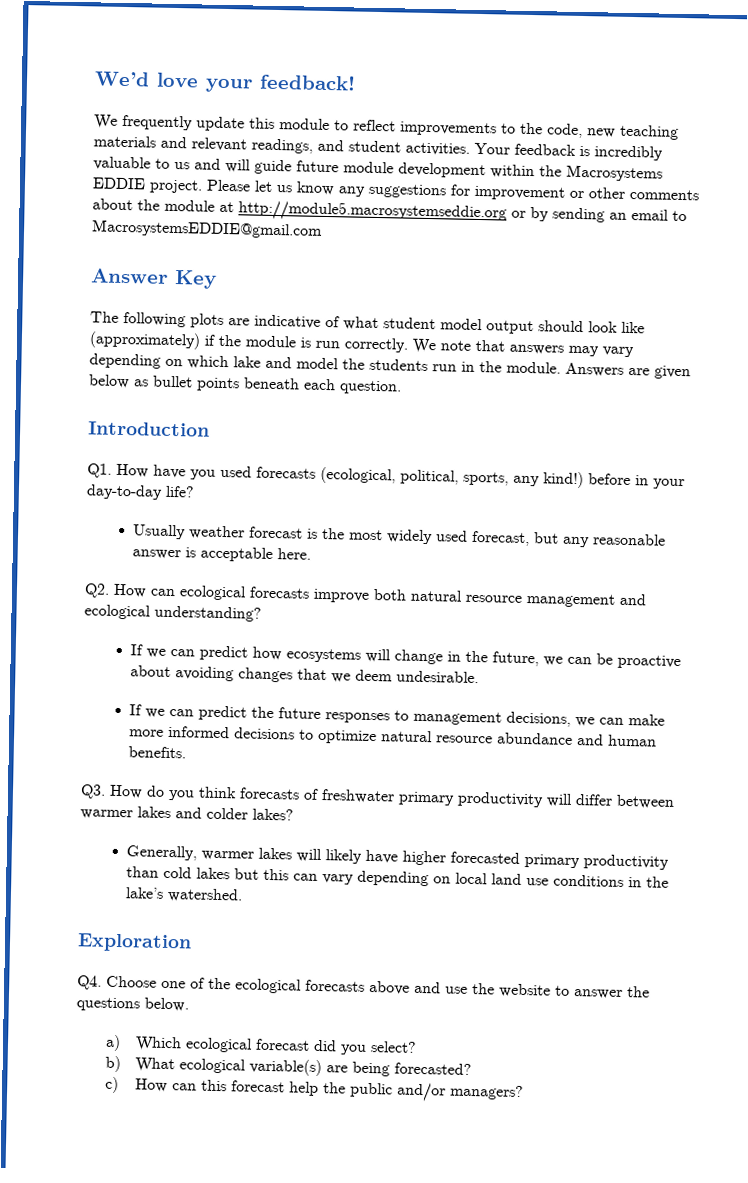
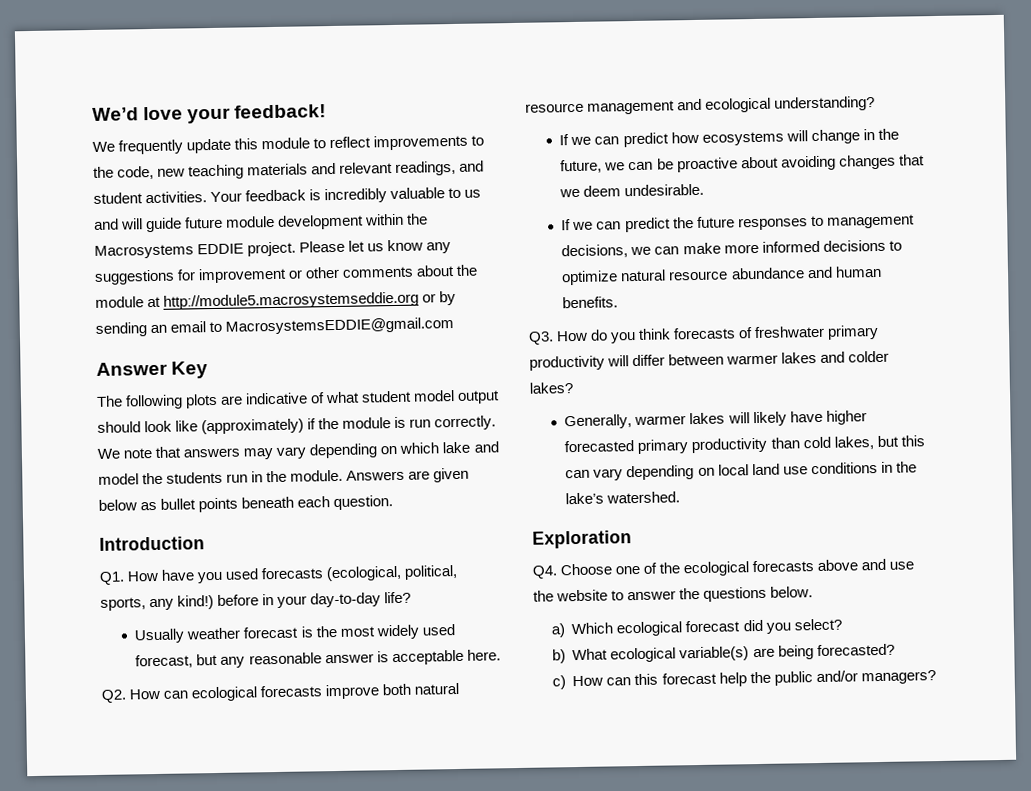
- Generally, warmer lakes will likely have higher forecasted primary productivity than cold lakes but this can vary depending on local land use conditions in the lake’s watershed.
+ Generally, warmer lakes will likely have higher forecasted primary productivity than cold lakes, but this can vary depending on local land use conditions in the lake’s watershed.

